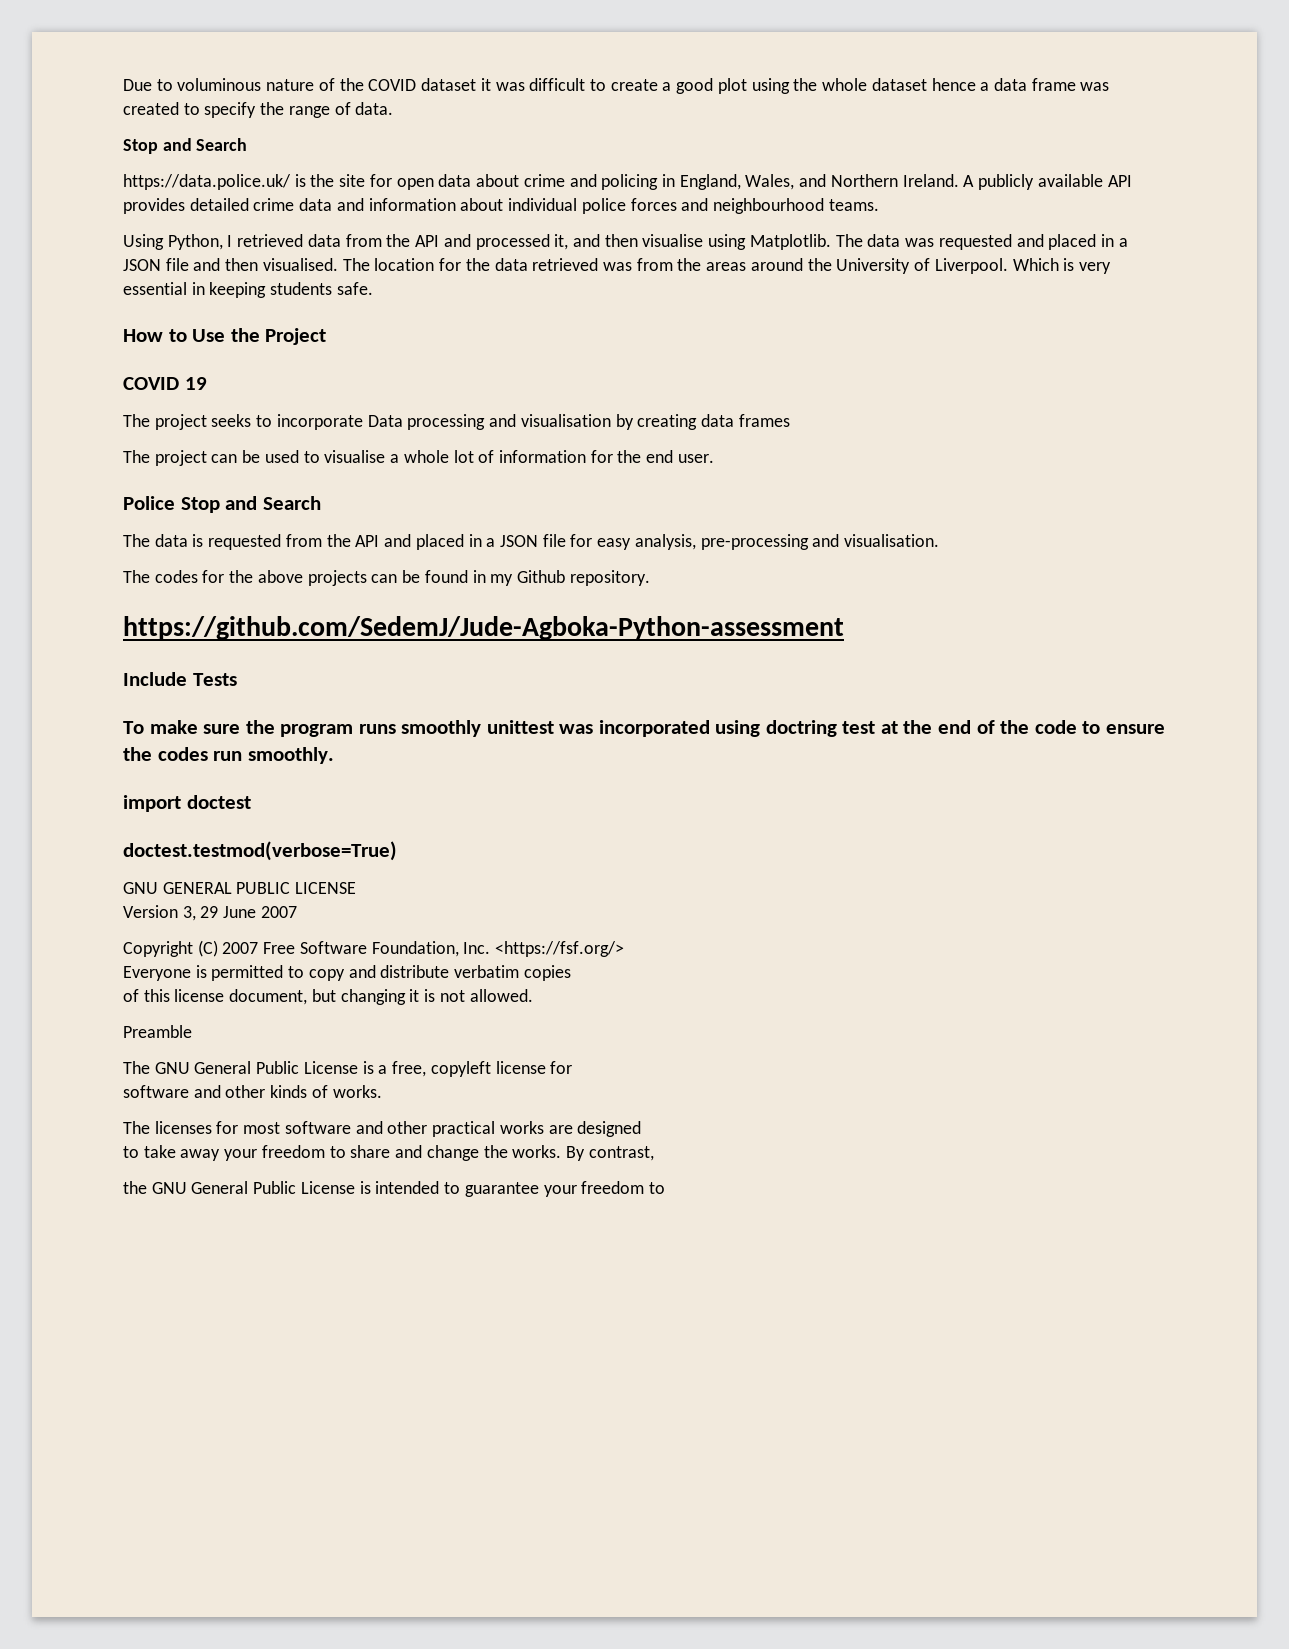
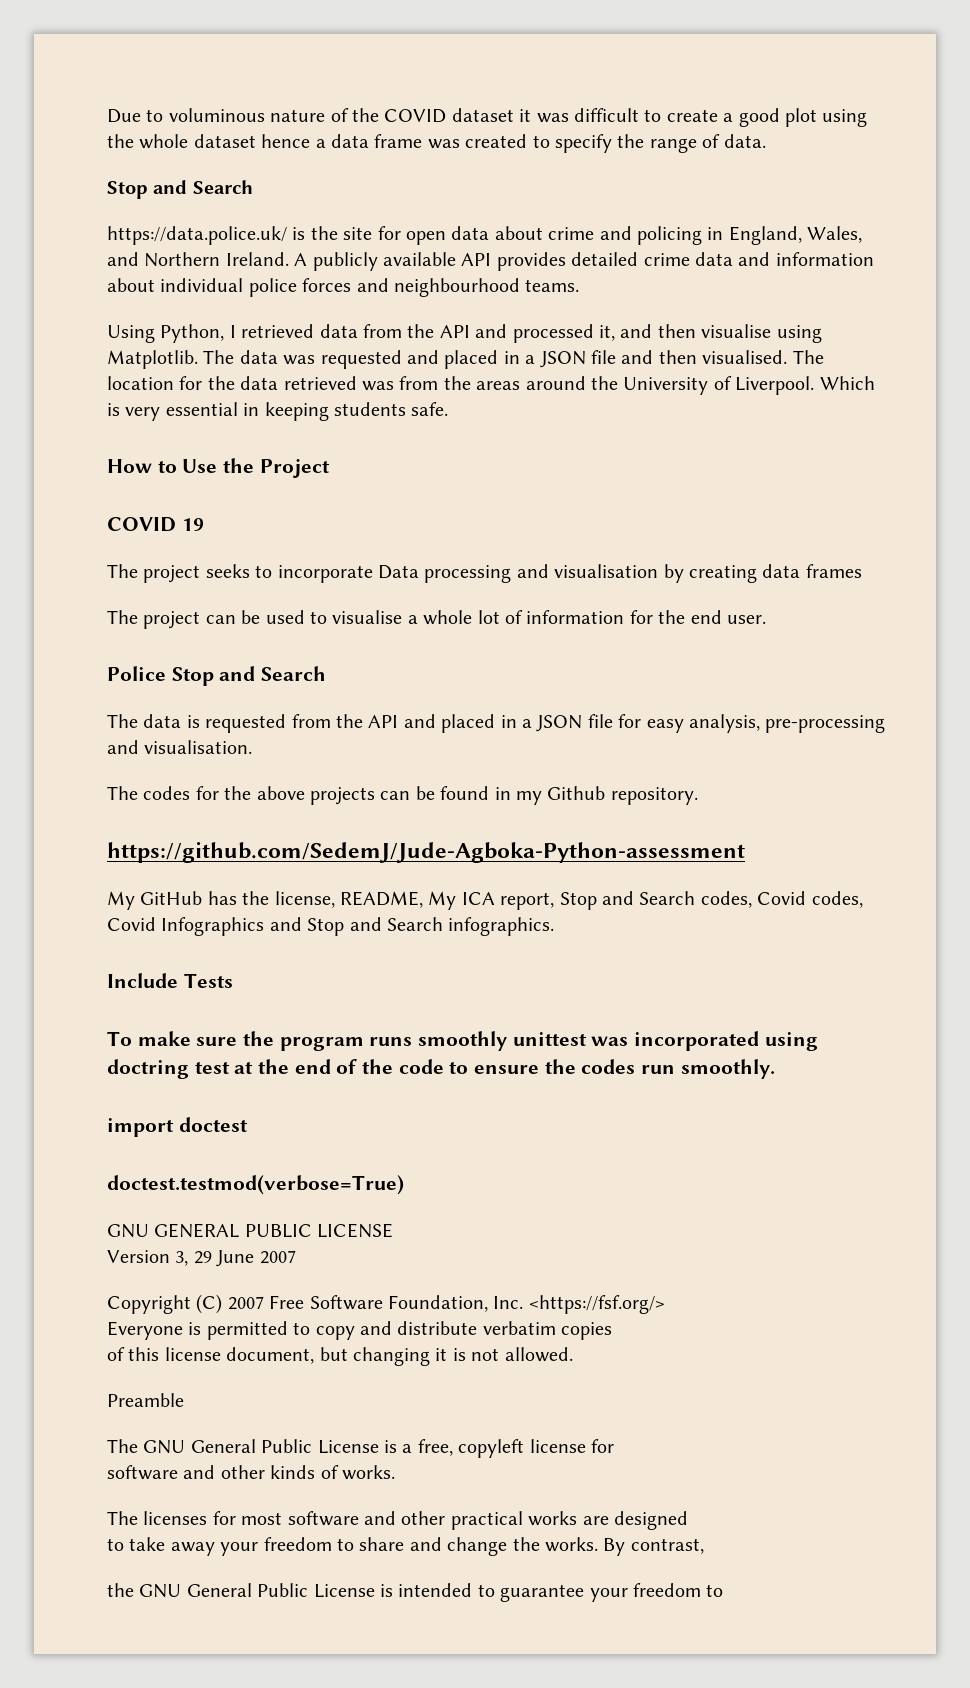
+ My GitHub has the license, README, My ICA report, Stop and Search codes, Covid codes, Covid Infographics and Stop and Search infographics.

